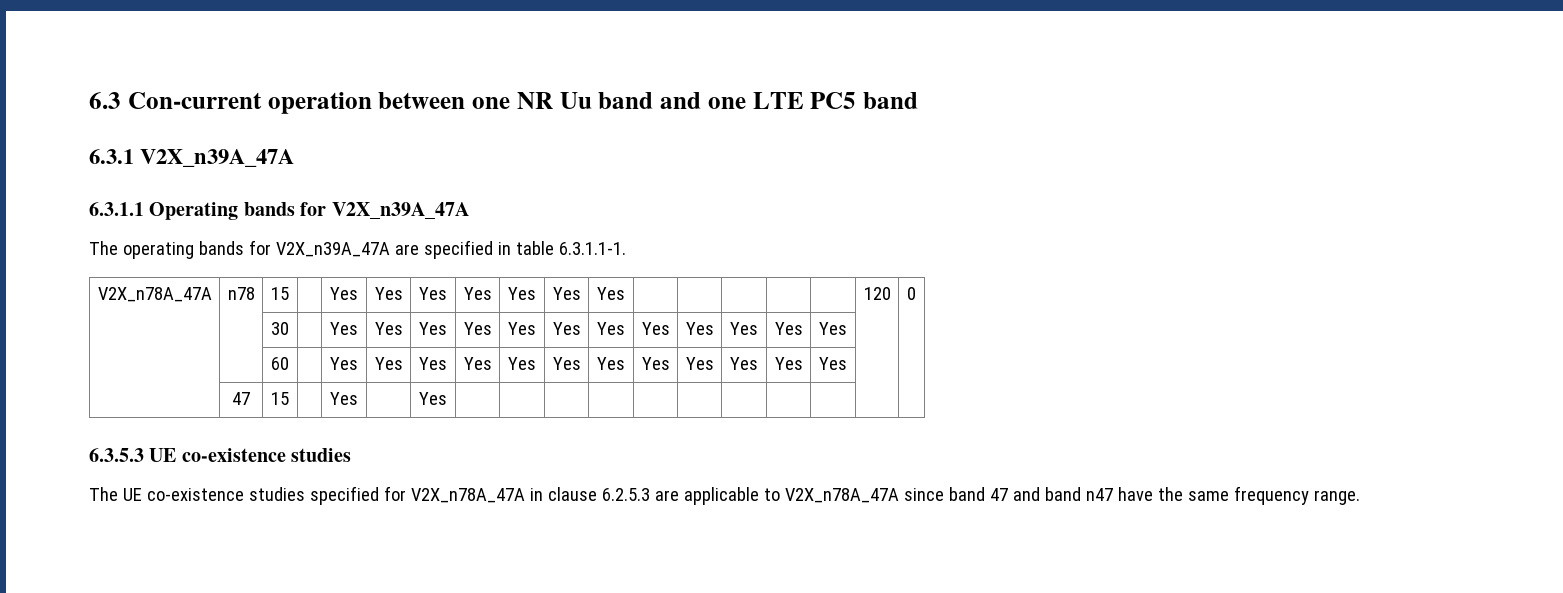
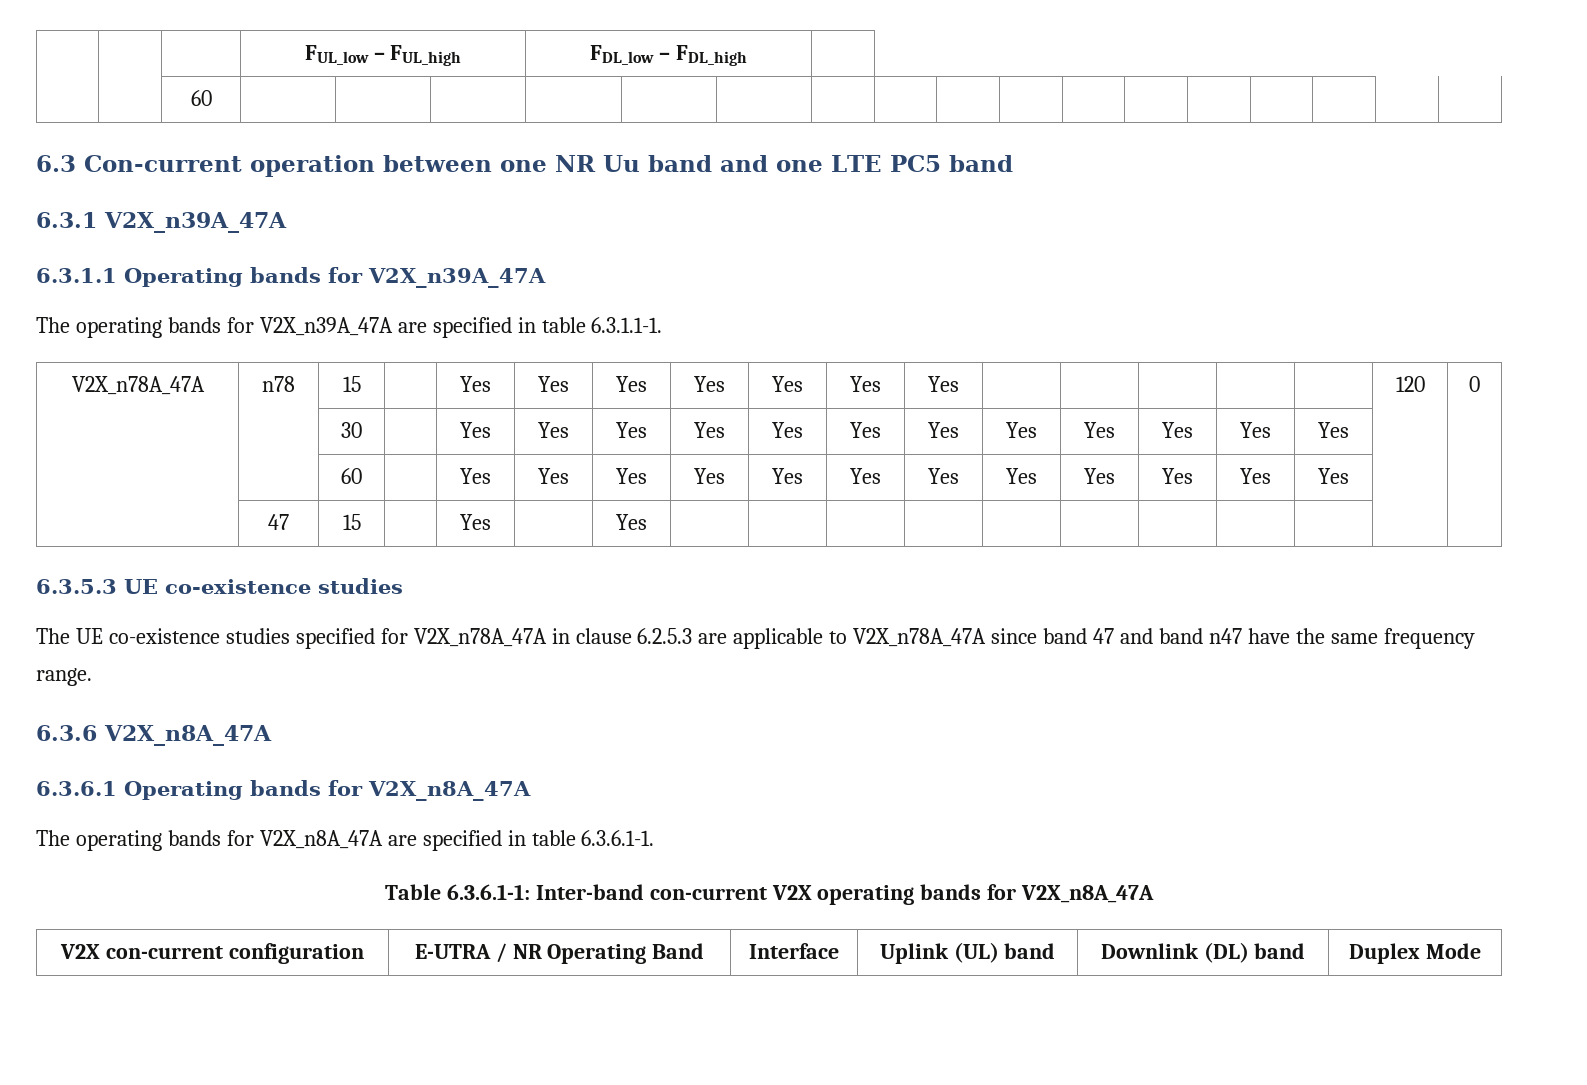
+ | | | FUL_low – FUL_high | FDL_low – FDL_high |
+ | | 60 | | | | | | | | | | | | | | | | |
+ 6.3.6 V2X_n8A_47A
+ 6.3.6.1 Operating bands for V2X_n8A_47A
+ The operating bands for V2X_n8A_47A are specified in table 6.3.6.1-1.
+ Table 6.3.6.1-1: Inter-band con-current V2X operating bands for V2X_n8A_47A
+ V2X con-current configuration | E-UTRA / NR Operating Band | Interface | Uplink (UL) band | Downlink (DL) band | Duplex Mode

